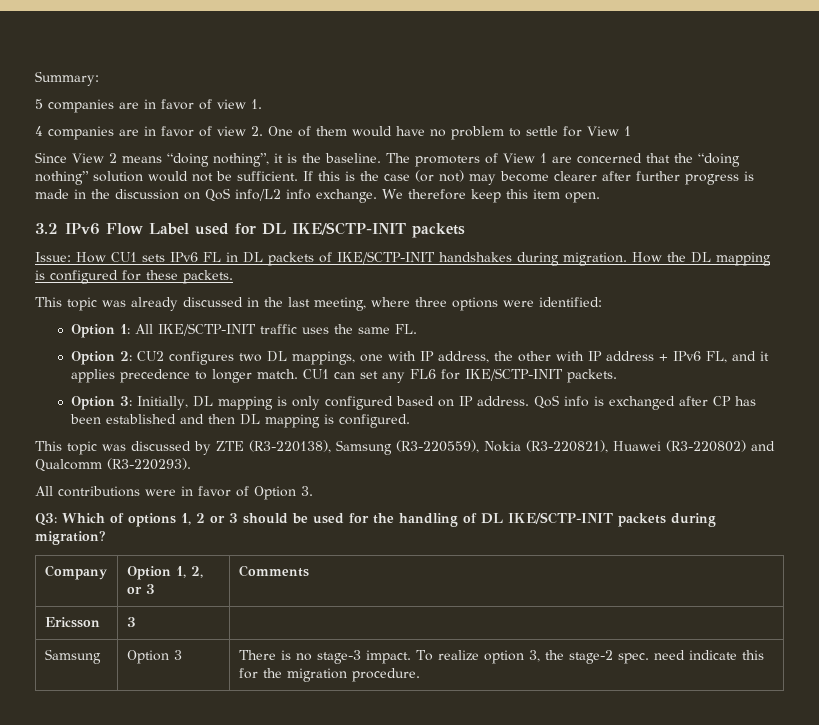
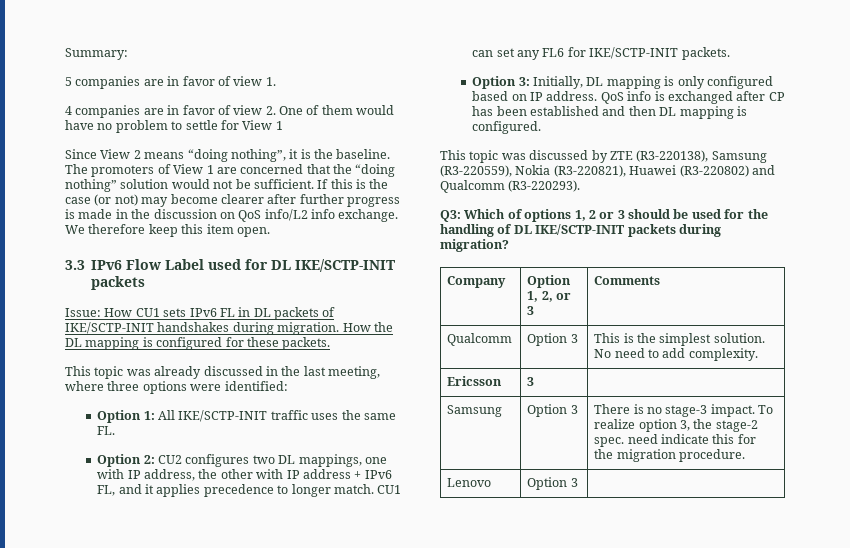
- 3.2 IPv6 Flow Label used for DL IKE/SCTP-INIT packets
+ 3.3 IPv6 Flow Label used for DL IKE/SCTP-INIT packets
- All contributions were in favor of Option 3.
+ Qualcomm | Option 3 | This is the simplest solution. No need to add complexity.
+ Lenovo | Option 3 |

